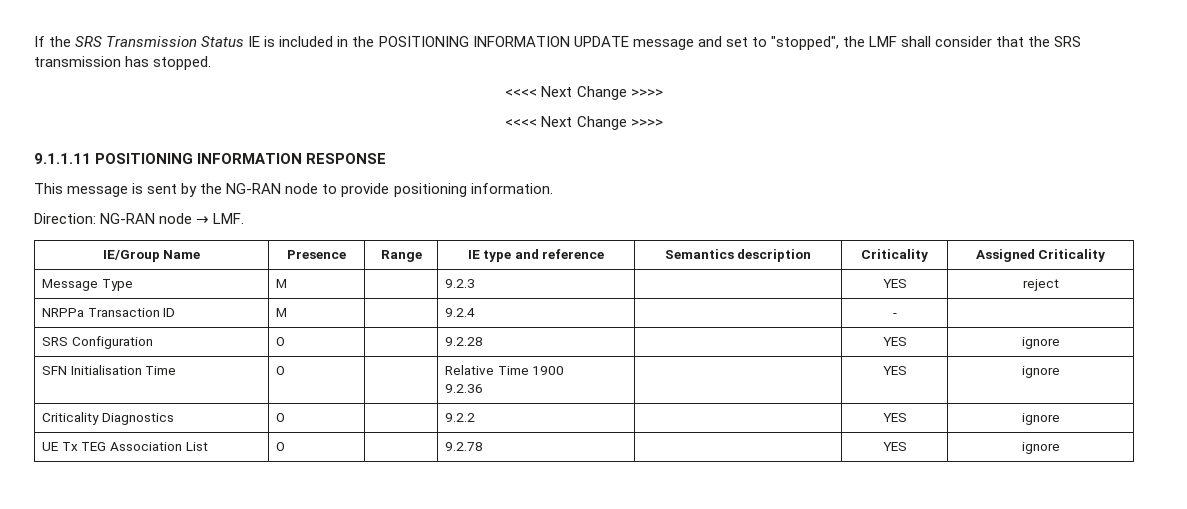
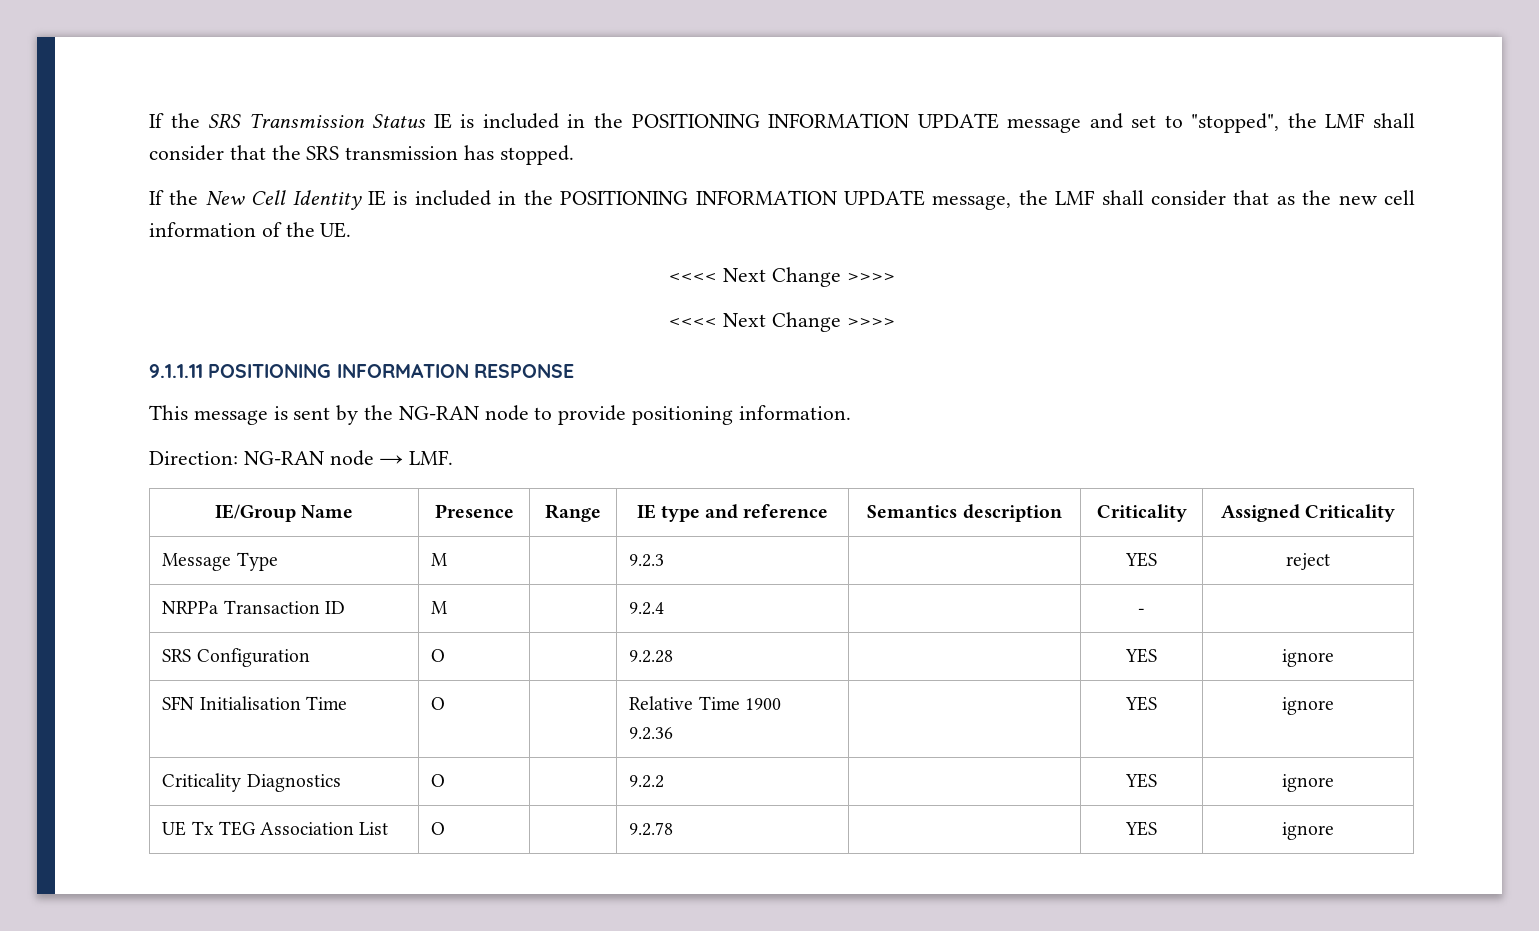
+ If the New Cell Identity IE is included in the POSITIONING INFORMATION UPDATE message, the LMF shall consider that as the new cell information of the UE.

